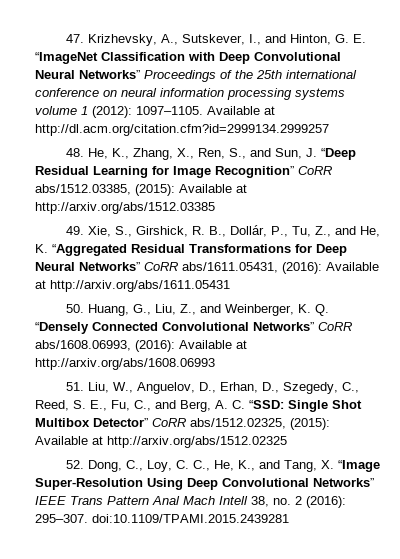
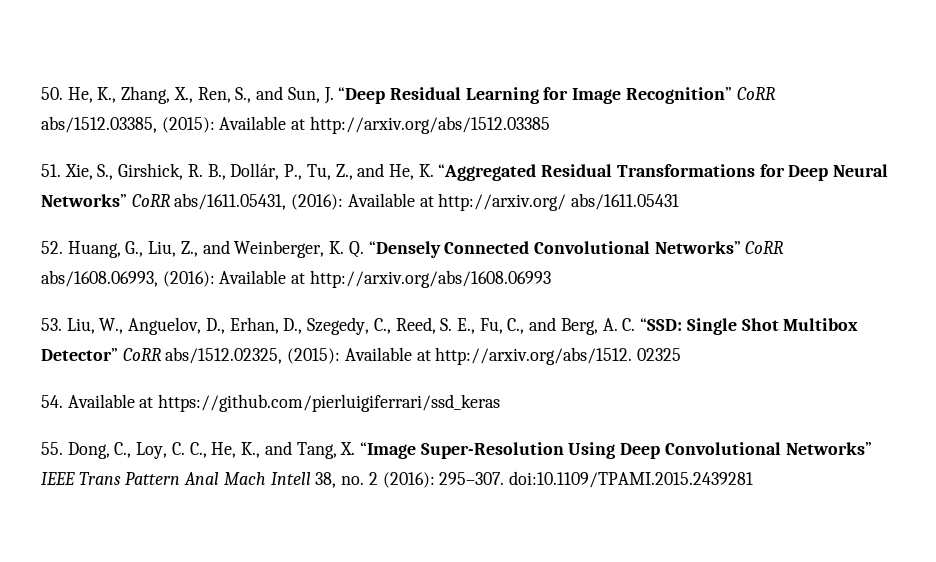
- 47. Krizhevsky, A., Sutskever, I., and Hinton, G. E. “ImageNet Classification with Deep Convolutional Neural Networks” Proceedings of the 25th international conference on neural information processing systems volume 1 (2012): 1097–1105. Available at http://dl.acm.org/citation.cfm?id=2999134.2999257
- 48. He, K., Zhang, X., Ren, S., and Sun, J. “Deep Residual Learning for Image Recognition” CoRR abs/1512.03385, (2015): Available at http://arxiv.org/abs/1512.03385
+ 50. He, K., Zhang, X., Ren, S., and Sun, J. “Deep Residual Learning for Image Recognition” CoRR abs/1512.03385, (2015): Available at http://arxiv.org/abs/1512.03385
- 49. Xie, S., Girshick, R. B., Dollár, P., Tu, Z., and He, K. “Aggregated Residual Transformations for Deep Neural Networks” CoRR abs/1611.05431, (2016): Available at http://arxiv.org/abs/1611.05431
- 50. Huang, G., Liu, Z., and Weinberger, K. Q. “Densely Connected Convolutional Networks” CoRR abs/1608.06993, (2016): Available at http://arxiv.org/abs/1608.06993
+ 51. Xie, S., Girshick, R. B., Dollár, P., Tu, Z., and He, K. “Aggregated Residual Transformations for Deep Neural Networks” CoRR abs/1611.05431, (2016): Available at http://arxiv.org/ abs/1611.05431
+ 52. Huang, G., Liu, Z., and Weinberger, K. Q. “Densely Connected Convolutional Networks” CoRR abs/1608.06993, (2016): Available at http://arxiv.org/abs/1608.06993
- 51. Liu, W., Anguelov, D., Erhan, D., Szegedy, C., Reed, S. E., Fu, C., and Berg, A. C. “SSD: Single Shot Multibox Detector” CoRR abs/1512.02325, (2015): Available at http://arxiv.org/abs/1512.02325
- 52. Dong, C., Loy, C. C., He, K., and Tang, X. “Image Super-Resolution Using Deep Convolutional Networks” IEEE Trans Pattern Anal Mach Intell 38, no. 2 (2016): 295–307. doi:10.1109/TPAMI.2015.2439281
+ 53. Liu, W., Anguelov, D., Erhan, D., Szegedy, C., Reed, S. E., Fu, C., and Berg, A. C. “SSD: Single Shot Multibox Detector” CoRR abs/1512.02325, (2015): Available at http://arxiv.org/abs/1512. 02325
+ 54. Available at https://github.com/pierluigiferrari/ssd_keras
+ 55. Dong, C., Loy, C. C., He, K., and Tang, X. “Image Super-Resolution Using Deep Convolutional Networks” IEEE Trans Pattern Anal Mach Intell 38, no. 2 (2016): 295–307. doi:10.1109/TPAMI.2015.2439281

